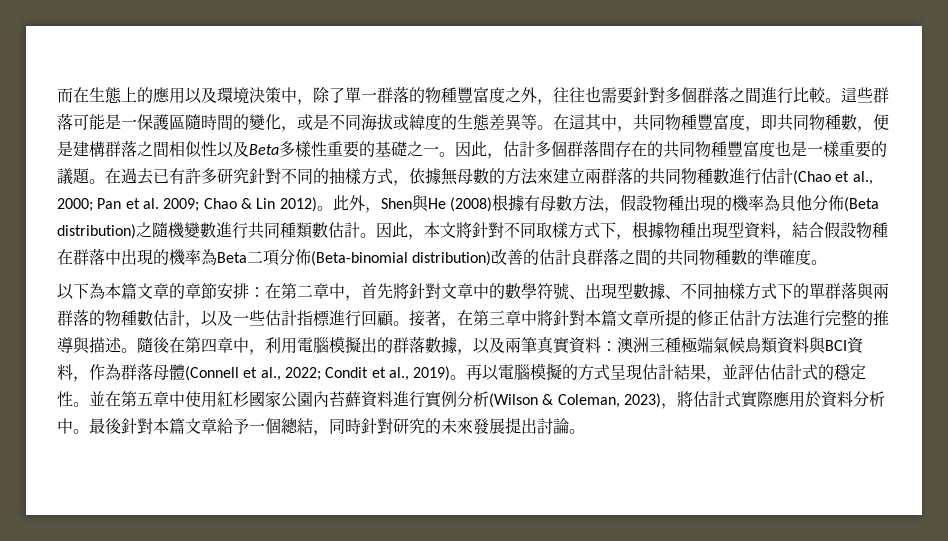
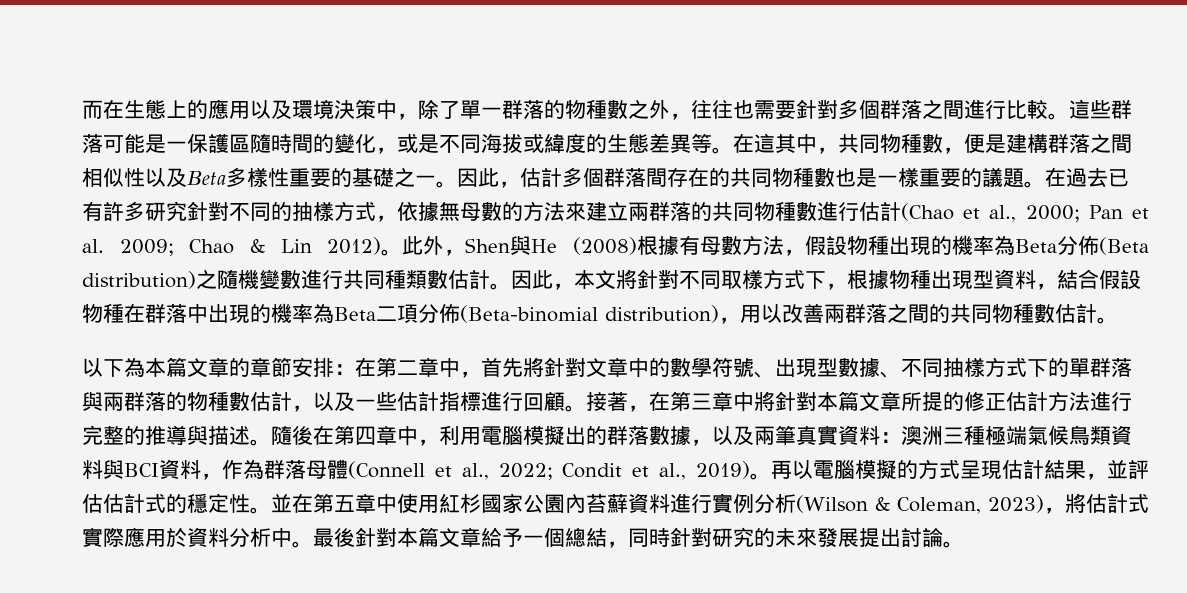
- 而在生態上的應用以及環境決策中，除了單一群落的物種豐富度之外，往往也需要針對多個群落之間進行比較。
+ 而在生態上的應用以及環境決策中，除了單一群落的物種數之外，往往也需要針對多個群落之間進行比較。
- 在這其中，共同物種豐富度，即共同物種數，便是建構群落之間相似性以及Beta多樣性重要的基礎之一。
+ 在這其中，共同物種數，便是建構群落之間相似性以及Beta多樣性重要的基礎之一。
- 因此，估計多個群落間存在的共同物種豐富度也是一樣重要的議題。
+ 因此，估計多個群落間存在的共同物種數也是一樣重要的議題。
- 此外，Shen與He (2008)根據有母數方法，假設物種出現的機率為貝他分佈(Beta distribution)之隨機變數進行共同種類數估計。
+ 此外，Shen與He (2008)根據有母數方法，假設物種出現的機率為Beta分佈(Beta distribution)之隨機變數進行共同種類數估計。
- 因此，本文將針對不同取樣方式下，根據物種出現型資料，結合假設物種在群落中出現的機率為Beta二項分佈(Beta-binomial distribution)改善的估計良群落之間的共同物種數的準確度。
+ 因此，本文將針對不同取樣方式下，根據物種出現型資料，結合假設物種在群落中出現的機率為Beta二項分佈(Beta-binomial distribution)，用以改善兩群落之間的共同物種數估計。

